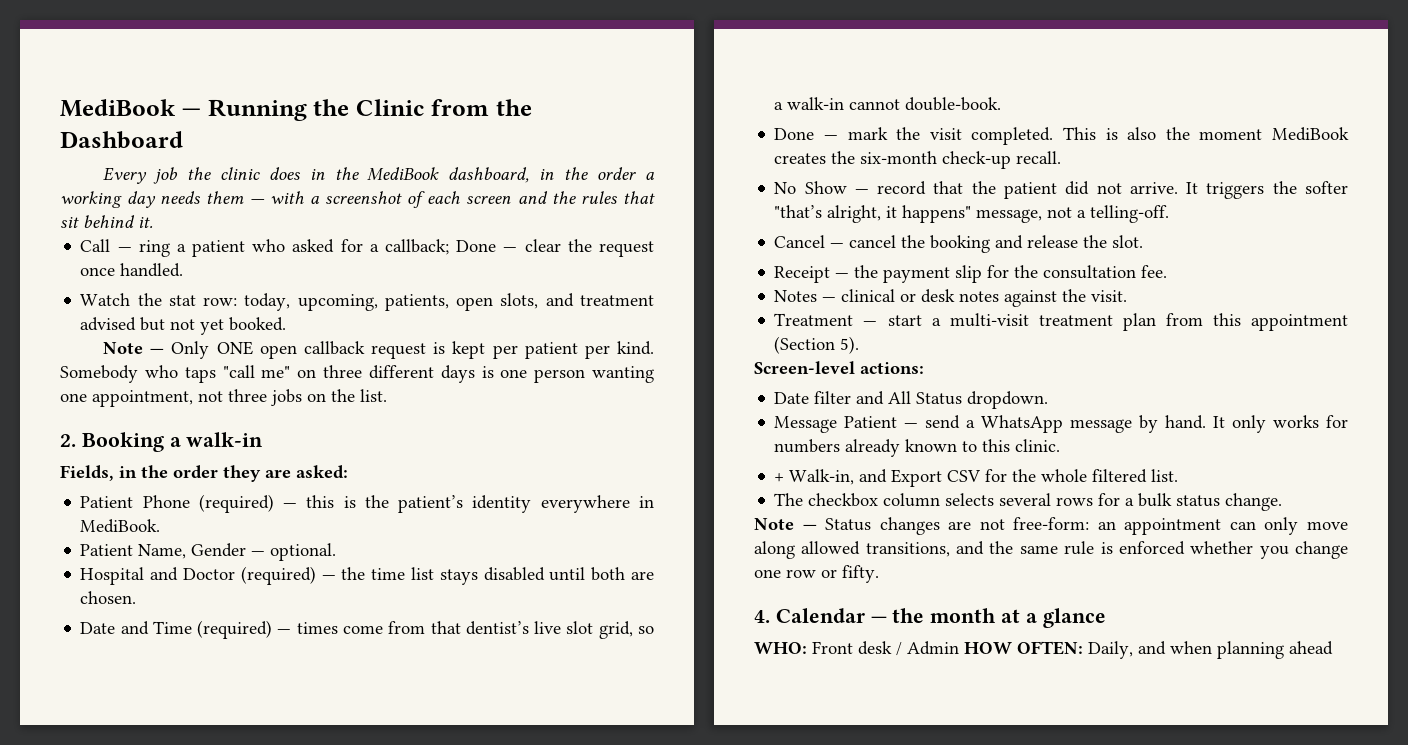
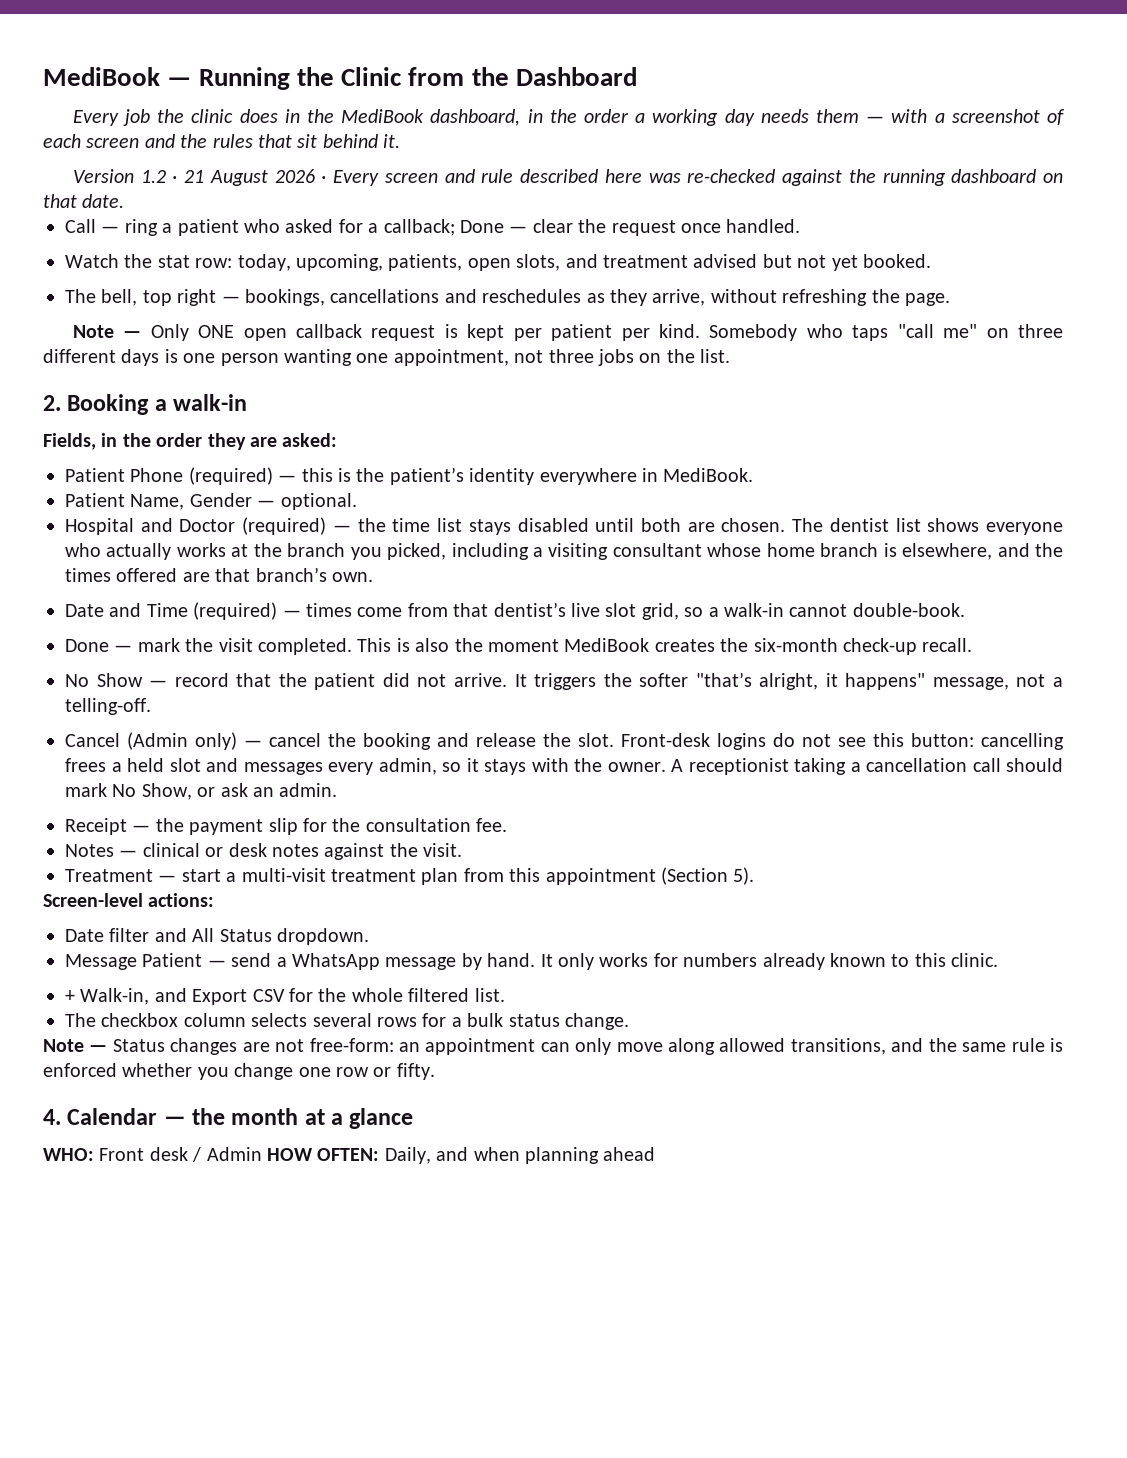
+ Version 1.2 · 21 August 2026 · Every screen and rule described here was re-checked against the running dashboard on that date.
+ The bell, top right — bookings, cancellations and reschedules as they arrive, without refreshing the page.
+ The dentist list shows everyone who actually works at the branch you picked, including a visiting consultant whose home branch is elsewhere, and the times offered are that branch’s own.
- Cancel — cancel the booking and release the slot.
+ Cancel (Admin only) — cancel the booking and release the slot. Front-desk logins do not see this button: cancelling frees a held slot and messages every admin, so it stays with the owner. A receptionist taking a cancellation call should mark No Show, or ask an admin.

